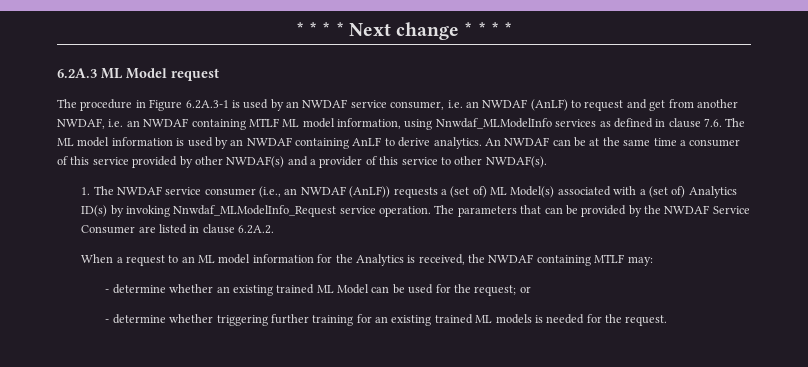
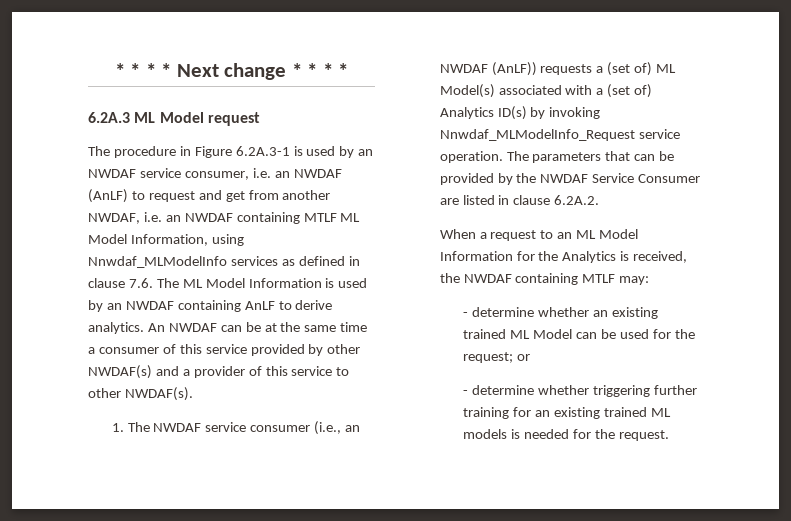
- The procedure in Figure 6.2A.3-1 is used by an NWDAF service consumer, i.e. an NWDAF (AnLF) to request and get from another NWDAF, i.e. an NWDAF containing MTLF ML model information, using Nnwdaf_MLModelInfo services as defined in clause 7.6. The ML model information is used by an NWDAF containing AnLF to derive analytics.
+ The procedure in Figure 6.2A.3-1 is used by an NWDAF service consumer, i.e. an NWDAF (AnLF) to request and get from another NWDAF, i.e. an NWDAF containing MTLF ML Model Information, using Nnwdaf_MLModelInfo services as defined in clause 7.6. The ML Model Information is used by an NWDAF containing AnLF to derive analytics.
- When a request to an ML model information for the Analytics is received, the NWDAF containing MTLF may:
+ When a request to an ML Model Information for the Analytics is received, the NWDAF containing MTLF may:

